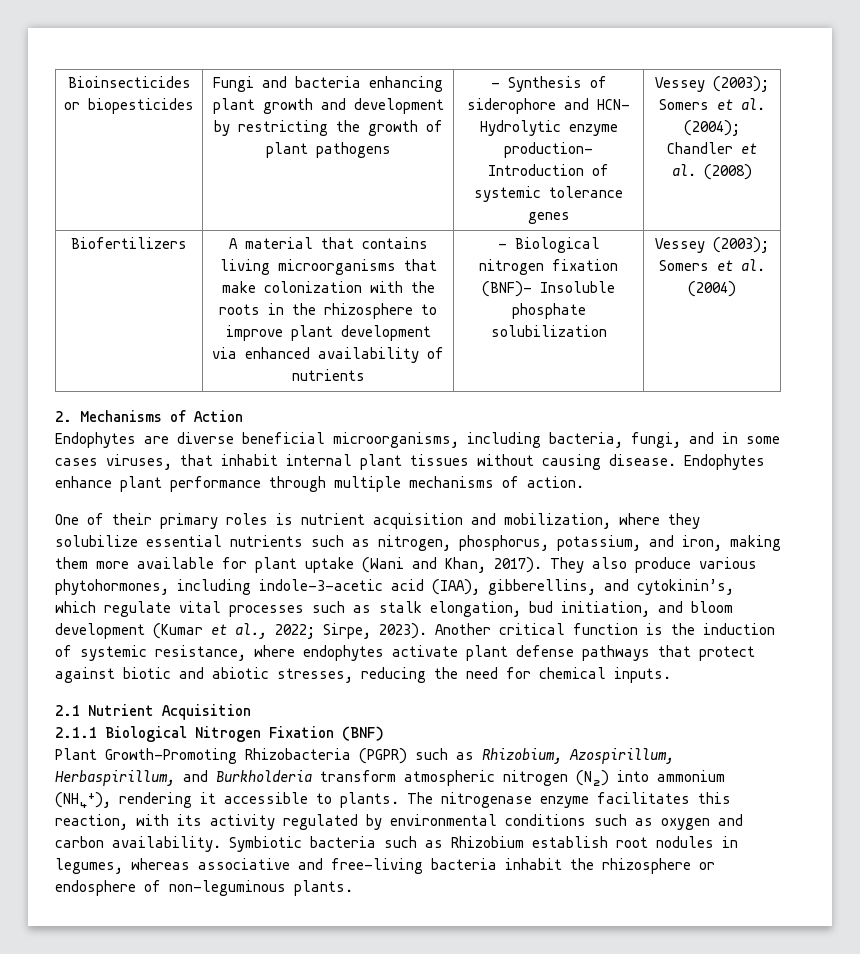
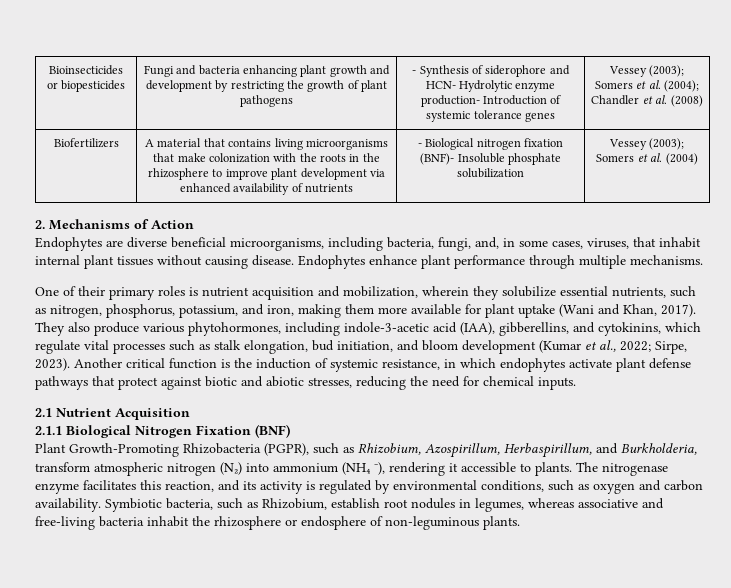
- Endophytes are diverse beneficial microorganisms, including bacteria, fungi, and in some cases viruses, that inhabit internal plant tissues without causing disease.
+ Endophytes are diverse beneficial microorganisms, including bacteria, fungi, and, in some cases, viruses, that inhabit internal plant tissues without causing disease.
- Endophytes enhance plant performance through multiple mechanisms of action.
+ Endophytes enhance plant performance through multiple mechanisms.
- One of their primary roles is nutrient acquisition and mobilization, where they solubilize essential nutrients such as nitrogen, phosphorus, potassium, and iron, making them more available for plant uptake (Wani and Khan, 2017).
+ One of their primary roles is nutrient acquisition and mobilization, wherein they solubilize essential nutrients, such as nitrogen, phosphorus, potassium, and iron, making them more available for plant uptake (Wani and Khan, 2017).
- They also produce various phytohormones, including indole-3-acetic acid (IAA), gibberellins, and cytokinin’s, which regulate vital processes such as stalk elongation, bud initiation, and bloom development (Kumar et al., 2022; Sirpe, 2023).
+ They also produce various phytohormones, including indole-3-acetic acid (IAA), gibberellins, and cytokinins, which regulate vital processes such as stalk elongation, bud initiation, and bloom development (Kumar et al., 2022; Sirpe, 2023).
- Another critical function is the induction of systemic resistance, where endophytes activate plant defense pathways that protect against biotic and abiotic stresses, reducing the need for chemical inputs.
+ Another critical function is the induction of systemic resistance, in which endophytes activate plant defense pathways that protect against biotic and abiotic stresses, reducing the need for chemical inputs.
- Plant Growth-Promoting Rhizobacteria (PGPR) such as Rhizobium, Azospirillum, Herbaspirillum, and Burkholderia transform atmospheric nitrogen (N₂) into ammonium (NH₄⁺), rendering it accessible to plants.
+ Plant Growth-Promoting Rhizobacteria (PGPR), such as Rhizobium, Azospirillum, Herbaspirillum, and Burkholderia, transform atmospheric nitrogen (N₂) into ammonium (NH₄ ⁻), rendering it accessible to plants.
- The nitrogenase enzyme facilitates this reaction, with its activity regulated by environmental conditions such as oxygen and carbon availability.
+ The nitrogenase enzyme facilitates this reaction, and its activity is regulated by environmental conditions, such as oxygen and carbon availability.
- Symbiotic bacteria such as Rhizobium establish root nodules in legumes, whereas associative and free-living bacteria inhabit the rhizosphere or endosphere of non-leguminous plants.
+ Symbiotic bacteria, such as Rhizobium, establish root nodules in legumes, whereas associative and free-living bacteria inhabit the rhizosphere or endosphere of non-leguminous plants.

